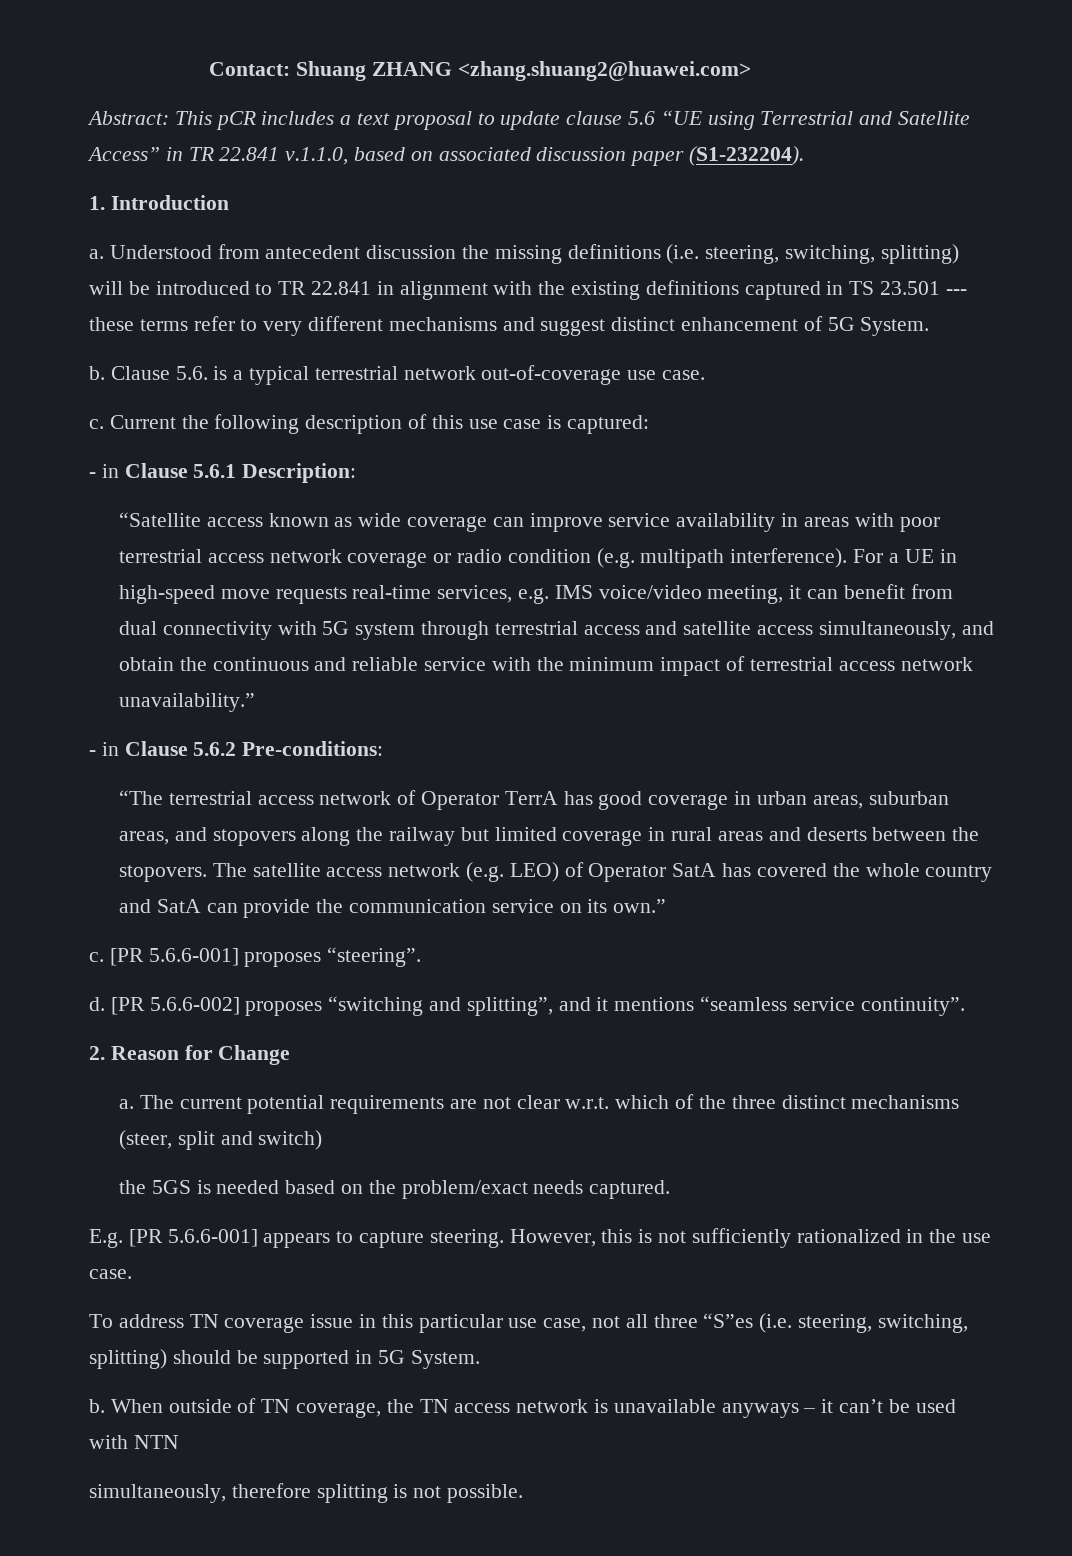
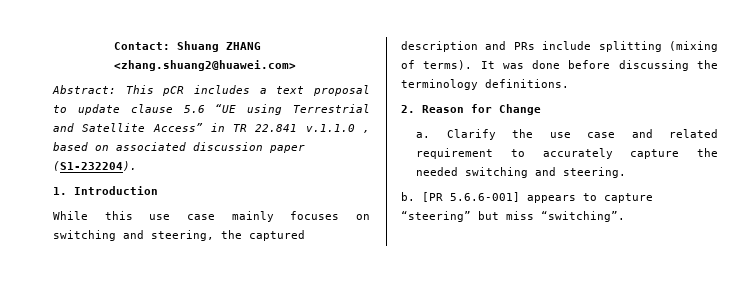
- Abstract: This pCR includes a text proposal to update clause 5.6 “UE using Terrestrial and Satellite Access” in TR 22.841 v.1.1.0, based on associated discussion paper (S1-232204).
+ Abstract: This pCR includes a text proposal to update clause 5.6 “UE using Terrestrial and Satellite Access” in TR 22.841 v.1.1.0 , based on associated discussion paper (S1-232204).
- a. Understood from antecedent discussion the missing definitions (i.e. steering, switching, splitting) will be introduced to TR 22.841 in alignment with the existing definitions captured in TS 23.501 --- these terms refer to very different mechanisms and suggest distinct enhancement of 5G System.
- b. Clause 5.6. is a typical terrestrial network out-of-coverage use case.
- c. Current the following description of this use case is captured:
- - in Clause 5.6.1 Description:
- “Satellite access known as wide coverage can improve service availability in areas with poor terrestrial access network coverage or radio condition (e.g. multipath interference). For a UE in high-speed move requests real-time services, e.g. IMS voice/video meeting, it can benefit from dual connectivity with 5G system through terrestrial access and satellite access simultaneously, and obtain the continuous and reliable service with the minimum impact of terrestrial access network unavailability.”
- - in Clause 5.6.2 Pre-conditions:
- “The terrestrial access network of Operator TerrA has good coverage in urban areas, suburban areas, and stopovers along the railway but limited coverage in rural areas and deserts between the stopovers. The satellite access network (e.g. LEO) of Operator SatA has covered the whole country and SatA can provide the communication service on its own.”
- c. [PR 5.6.6-001] proposes “steering”.
- d. [PR 5.6.6-002] proposes “switching and splitting”, and it mentions “seamless service continuity”.
+ While this use case mainly focuses on switching and steering, the captured description and PRs include splitting (mixing of terms). It was done before discussing the terminology definitions.
- The current potential requirements are not clear w.r.t. which of the three distinct mechanisms (steer, split and switch)
- the 5GS is needed based on the problem/exact needs captured.
- E.g. [PR 5.6.6-001] appears to capture steering. However, this is not sufficiently rationalized in the use case.
- To address TN coverage issue in this particular use case, not all three “S”es (i.e. steering, switching, splitting) should be supported in 5G System.
- b. When outside of TN coverage, the TN access network is unavailable anyways – it can’t be used with NTN
- simultaneously, therefore splitting is not possible.
+ Clarify the use case and related requirement to accurately capture the needed switching and steering.
+ b. [PR 5.6.6-001] appears to capture “steering” but miss “switching”.

